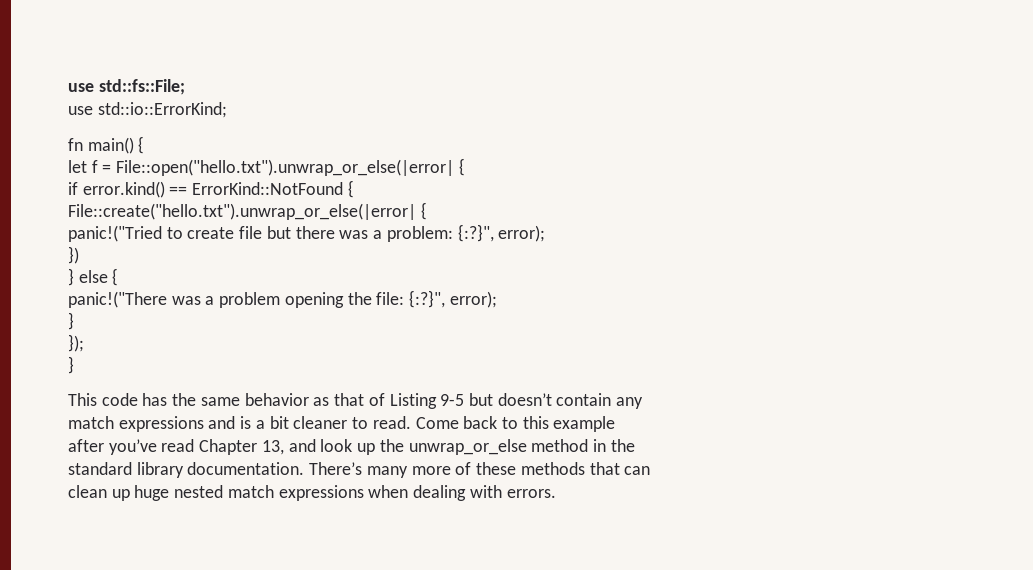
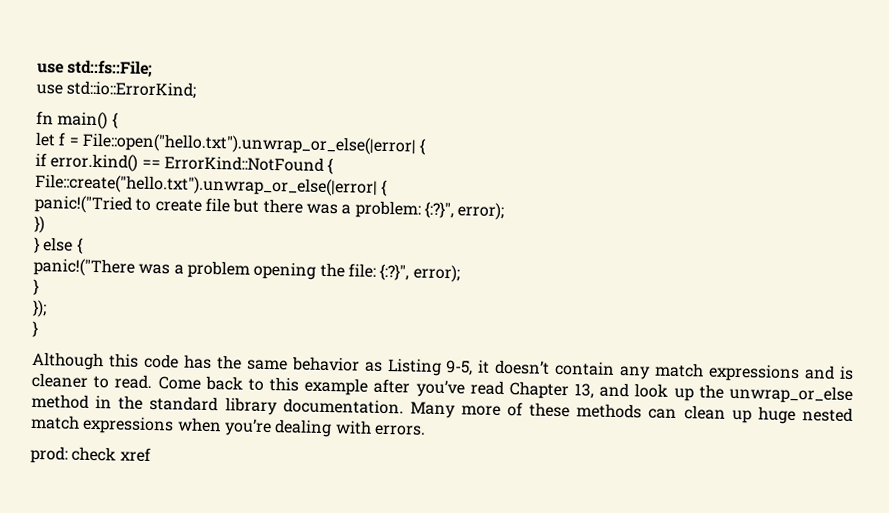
- This code has the same behavior as that of Listing 9-5 but doesn’t contain any
- match expressions and is a bit cleaner to read.
+ Although this code has the same behavior as Listing 9-5, it doesn’t contain any match expressions and is cleaner to read.
- Come back to this example
- after you’ve read Chapter 13, and look up the unwrap_or_else method in the
- standard library documentation.
+ Come back to this example after you’ve read Chapter 13, and look up the unwrap_or_else method in the standard library documentation.
- There’s many more of these methods that can
- clean up huge nested match expressions when dealing with errors.
+ Many more of these methods can clean up huge nested match expressions when you’re dealing with errors.
+ prod: check xref

